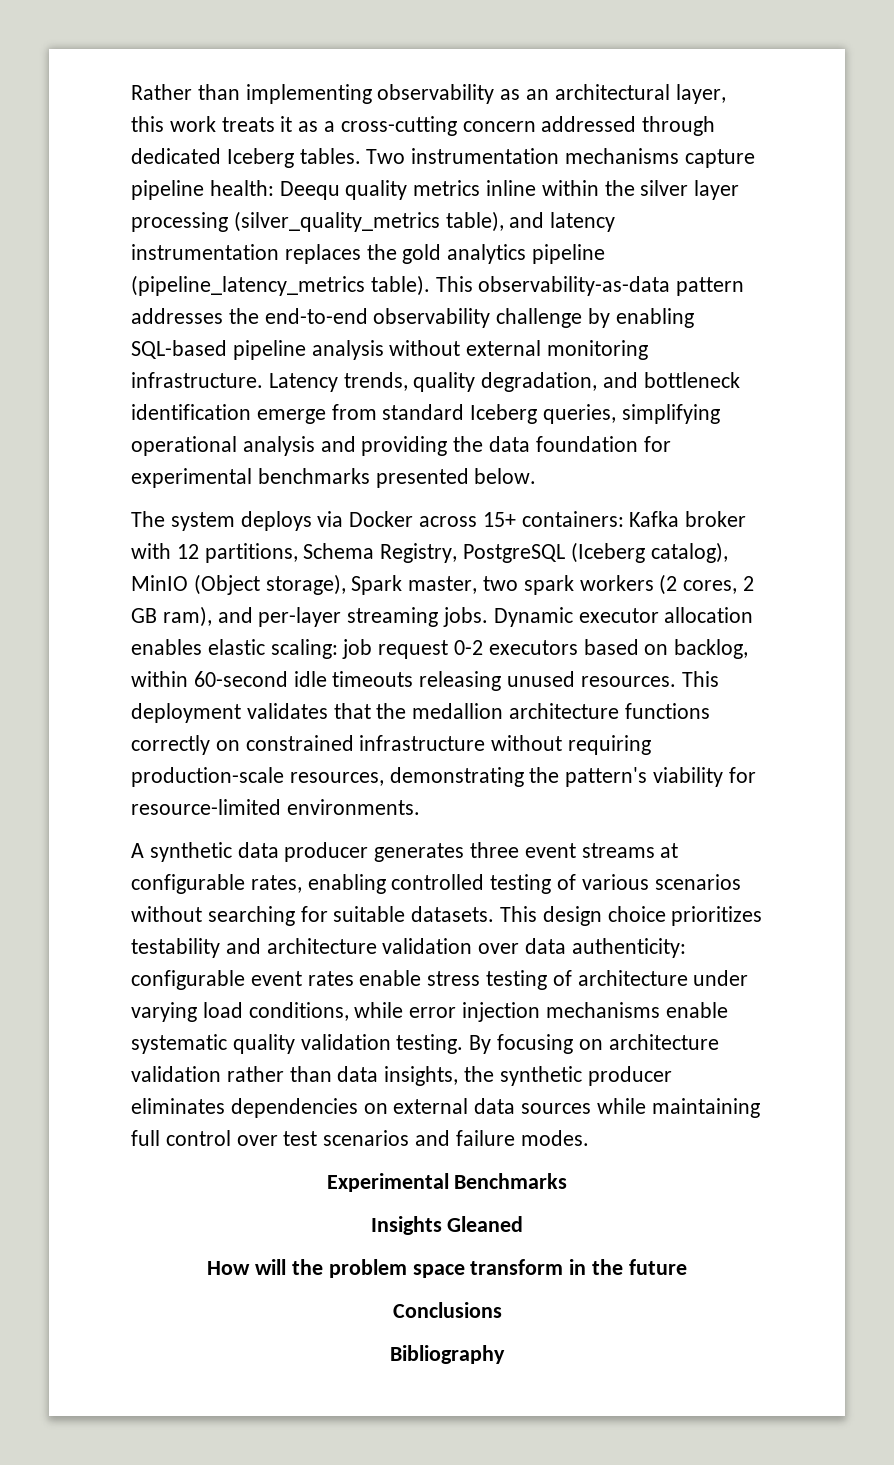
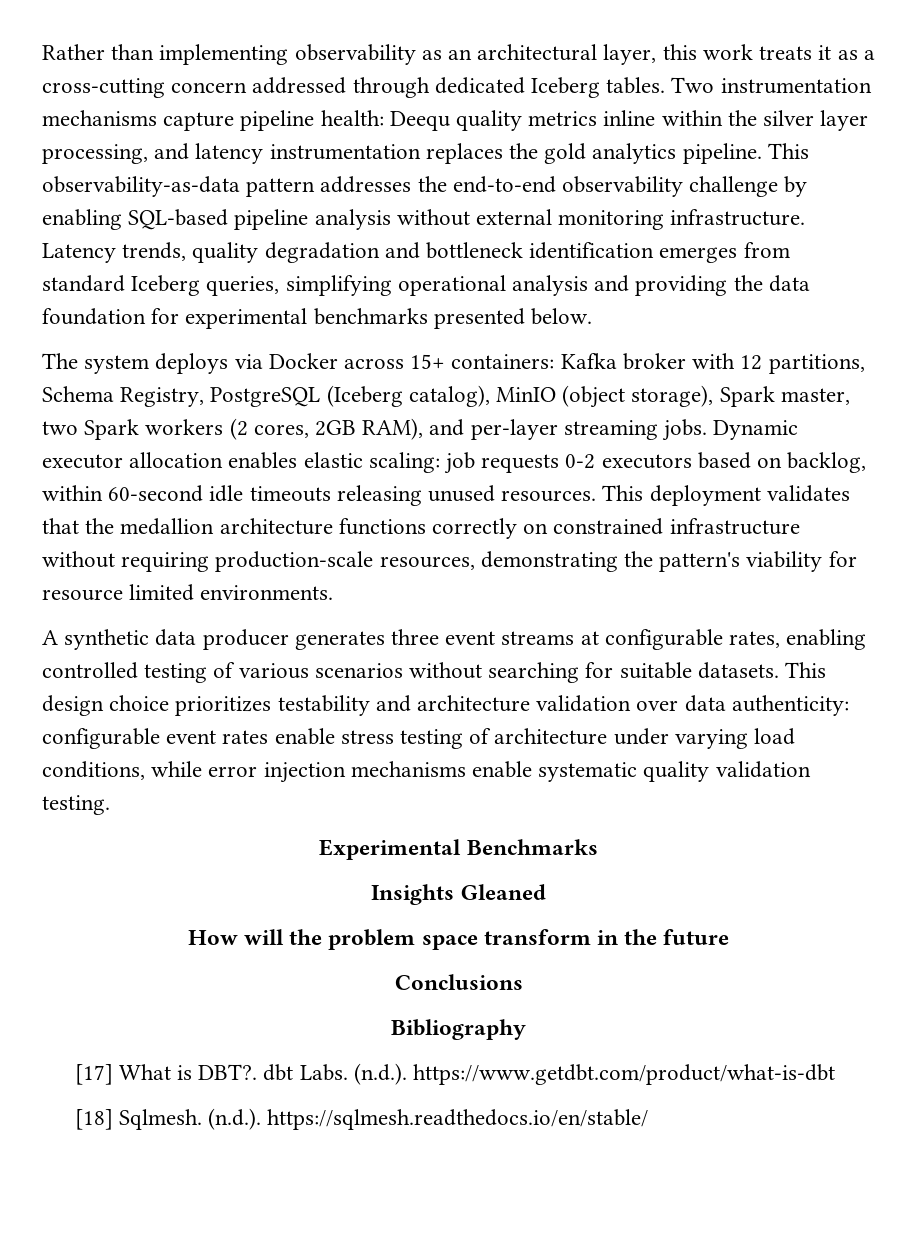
- Two instrumentation mechanisms capture pipeline health: Deequ quality metrics inline within the silver layer processing (silver_quality_metrics table), and latency instrumentation replaces the gold analytics pipeline (pipeline_latency_metrics table).
+ Two instrumentation mechanisms capture pipeline health: Deequ quality metrics inline within the silver layer processing, and latency instrumentation replaces the gold analytics pipeline.
- Latency trends, quality degradation, and bottleneck identification emerge from standard Iceberg queries, simplifying operational analysis and providing the data foundation for experimental benchmarks presented below.
+ Latency trends, quality degradation and bottleneck identification emerges from standard Iceberg queries, simplifying operational analysis and providing the data foundation for experimental benchmarks presented below.
- The system deploys via Docker across 15+ containers: Kafka broker with 12 partitions, Schema Registry, PostgreSQL (Iceberg catalog), MinIO (Object storage), Spark master, two spark workers (2 cores, 2 GB ram), and per-layer streaming jobs.
+ The system deploys via Docker across 15+ containers: Kafka broker with 12 partitions, Schema Registry, PostgreSQL (Iceberg catalog), MinIO (object storage), Spark master, two Spark workers (2 cores, 2GB RAM), and per-layer streaming jobs.
- Dynamic executor allocation enables elastic scaling: job request 0-2 executors based on backlog, within 60-second idle timeouts releasing unused resources.
+ Dynamic executor allocation enables elastic scaling: job requests 0-2 executors based on backlog, within 60-second idle timeouts releasing unused resources.
- This deployment validates that the medallion architecture functions correctly on constrained infrastructure without requiring production-scale resources, demonstrating the pattern's viability for resource-limited environments.
+ This deployment validates that the medallion architecture functions correctly on constrained infrastructure without requiring production-scale resources, demonstrating the pattern's viability for resource limited environments.
- By focusing on architecture validation rather than data insights, the synthetic producer eliminates dependencies on external data sources while maintaining full control over test scenarios and failure modes.
+ [17] What is DBT?. dbt Labs. (n.d.). https://www.getdbt.com/product/what-is-dbt
+ [18] Sqlmesh. (n.d.). https://sqlmesh.readthedocs.io/en/stable/

